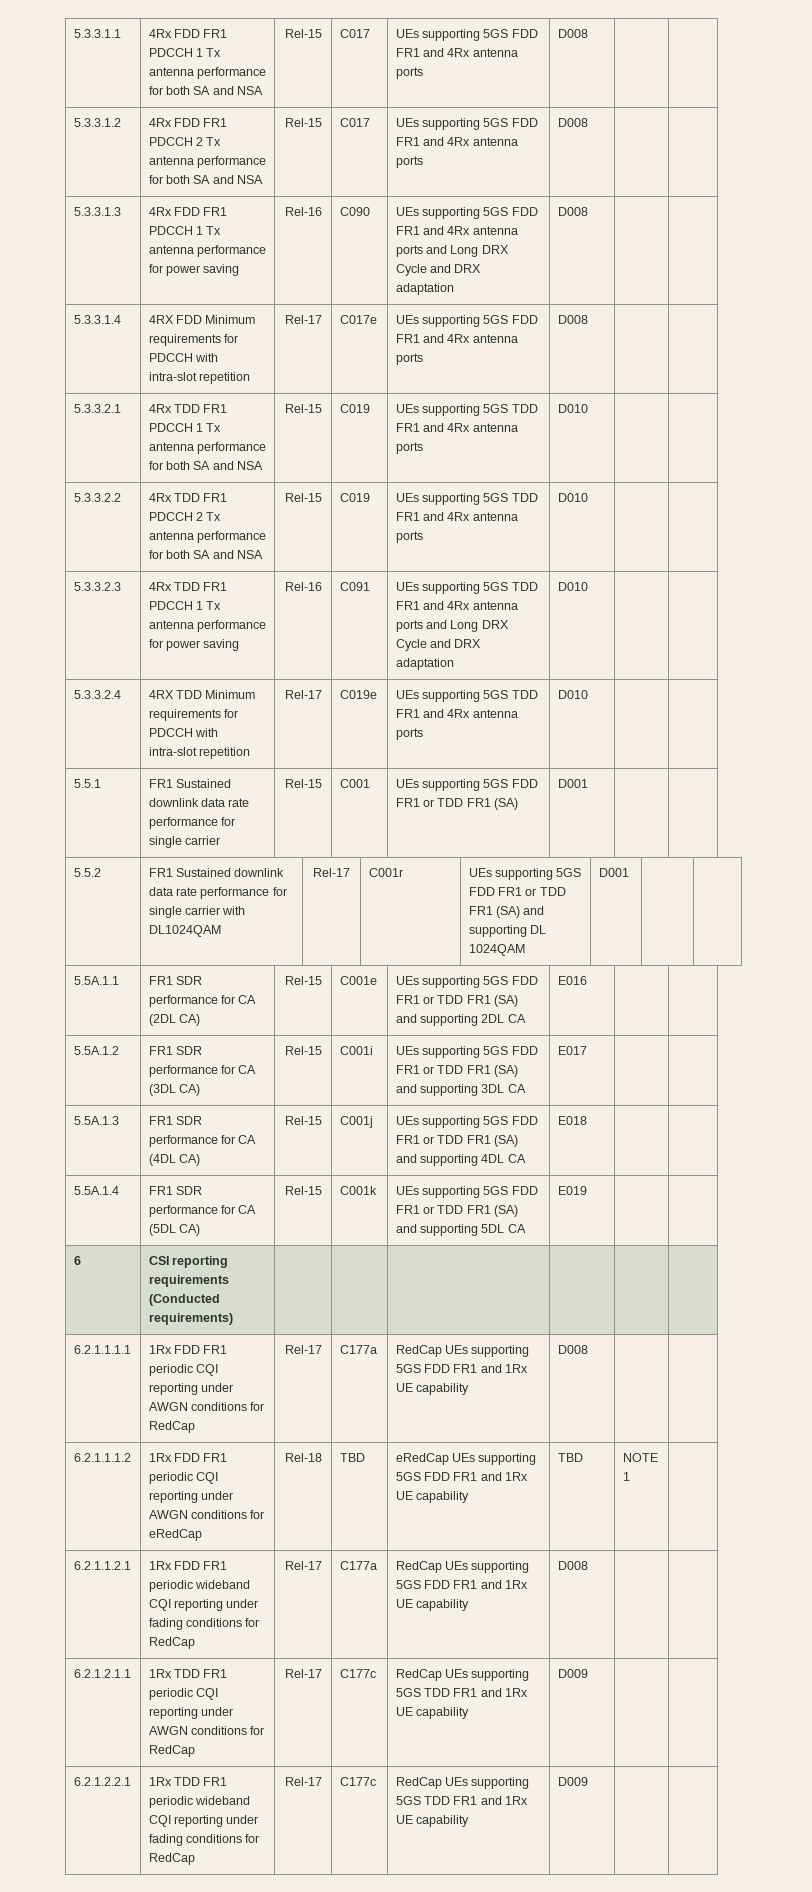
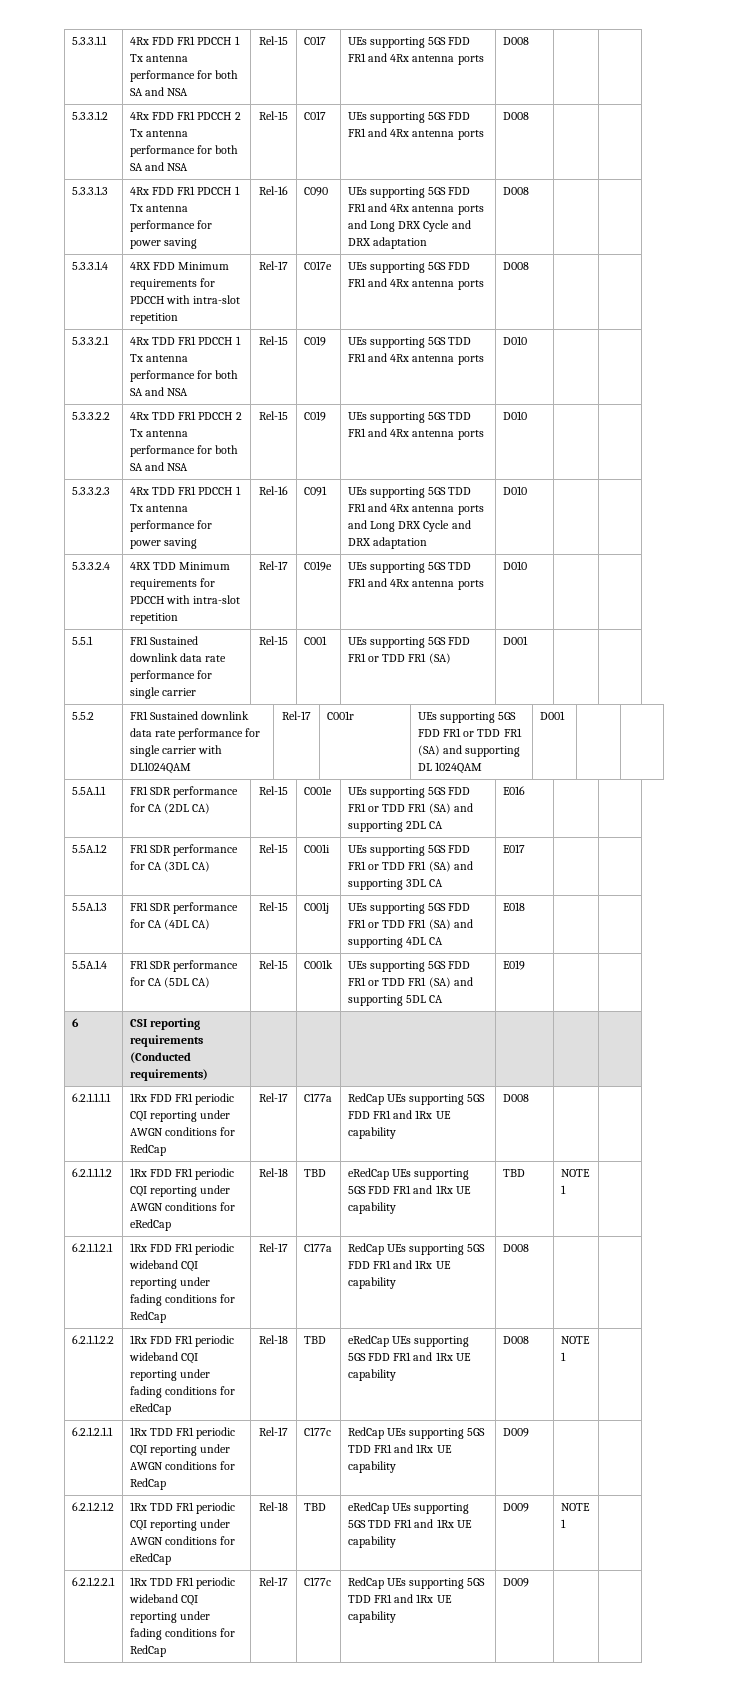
+ 6.2.1.1.2.2 | 1Rx FDD FR1 periodic wideband CQI reporting under fading conditions for eRedCap | Rel-18 | TBD | eRedCap UEs supporting 5GS FDD FR1 and 1Rx UE capability | D008 | NOTE 1 |
+ 6.2.1.2.1.2 | 1Rx TDD FR1 periodic CQI reporting under AWGN conditions for eRedCap | Rel-18 | TBD | eRedCap UEs supporting 5GS TDD FR1 and 1Rx UE capability | D009 | NOTE 1 |

